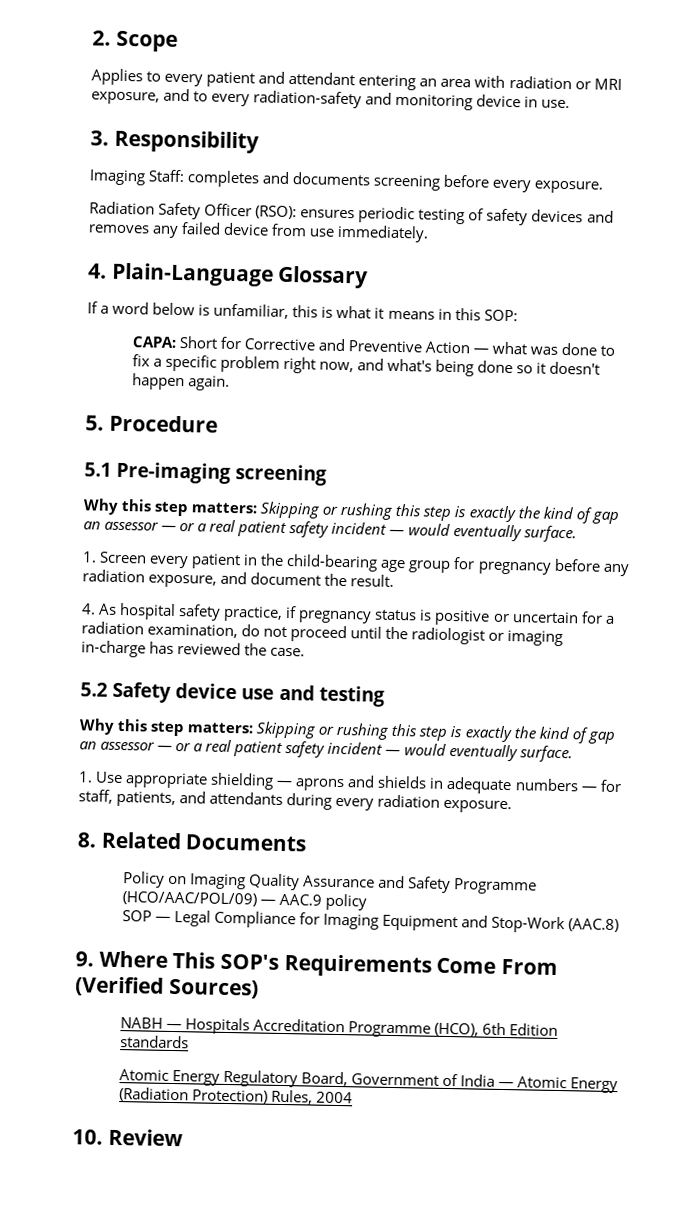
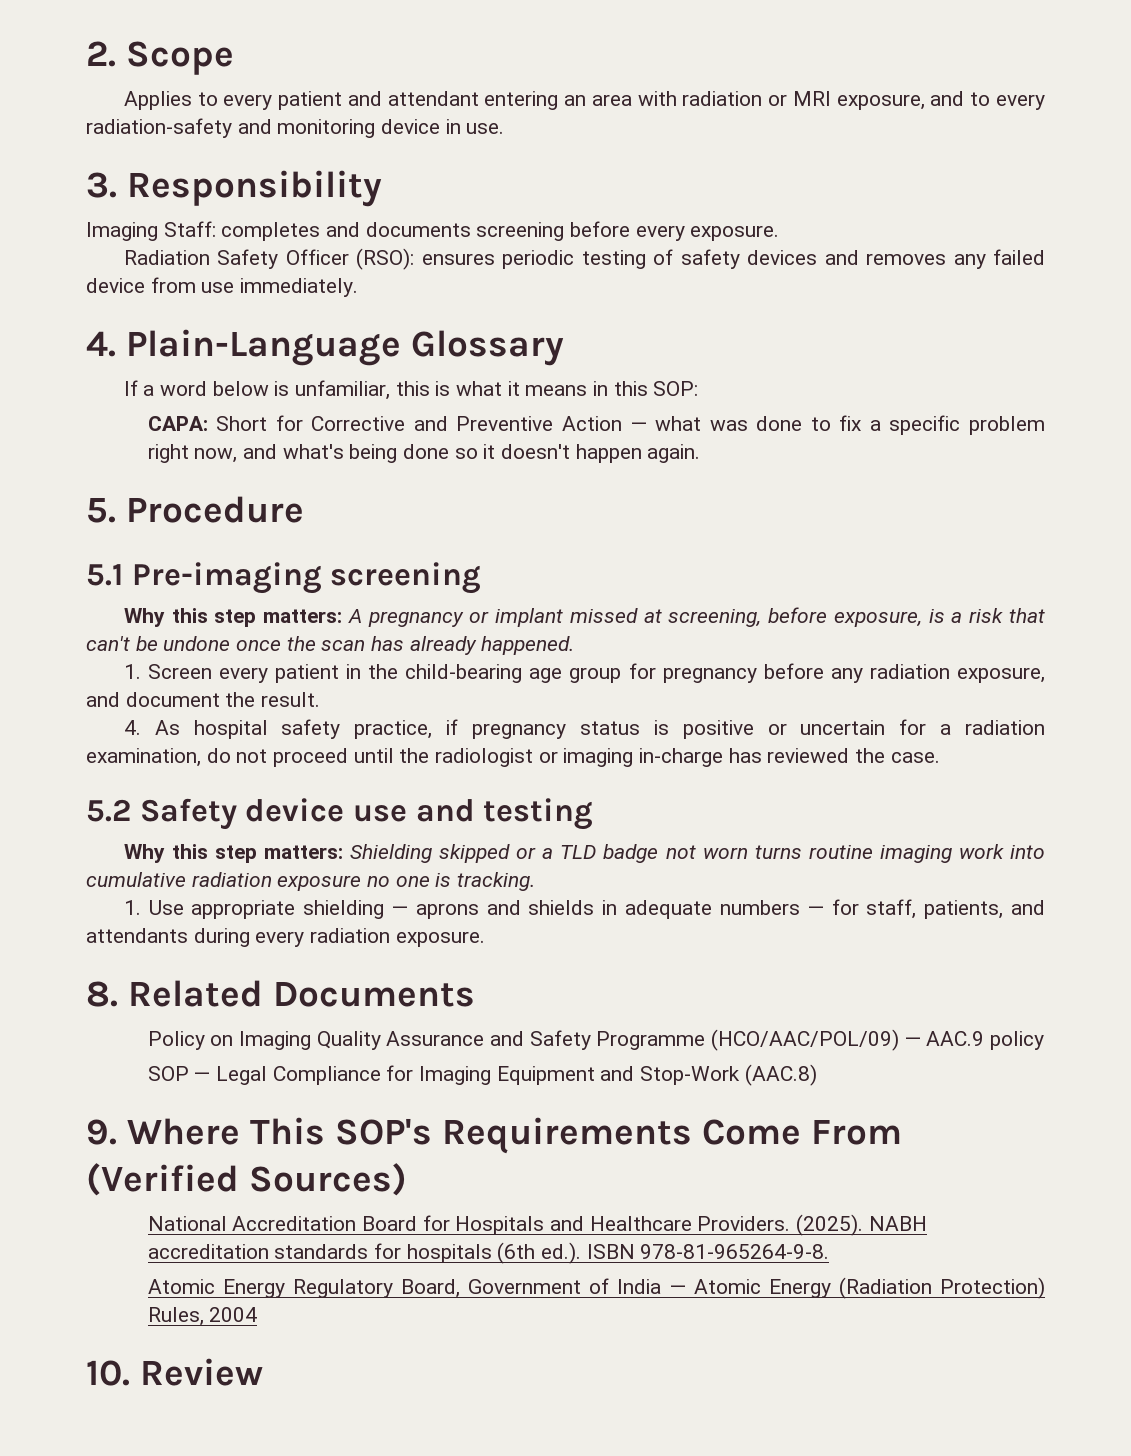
  5.1 Pre-imaging screening
- Why this step matters: Skipping or rushing this step is exactly the kind of gap an assessor — or a real patient safety incident — would eventually surface.
+ Why this step matters: A pregnancy or implant missed at screening, before exposure, is a risk that can't be undone once the scan has already happened.
  5.2 Safety device use and testing
- Why this step matters: Skipping or rushing this step is exactly the kind of gap an assessor — or a real patient safety incident — would eventually surface.
+ Why this step matters: Shielding skipped or a TLD badge not worn turns routine imaging work into cumulative radiation exposure no one is tracking.
- NABH — Hospitals Accreditation Programme (HCO), 6th Edition standards
+ National Accreditation Board for Hospitals and Healthcare Providers. (2025). NABH accreditation standards for hospitals (6th ed.). ISBN 978-81-965264-9-8.

